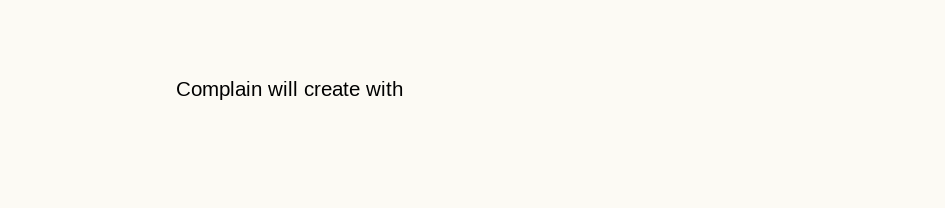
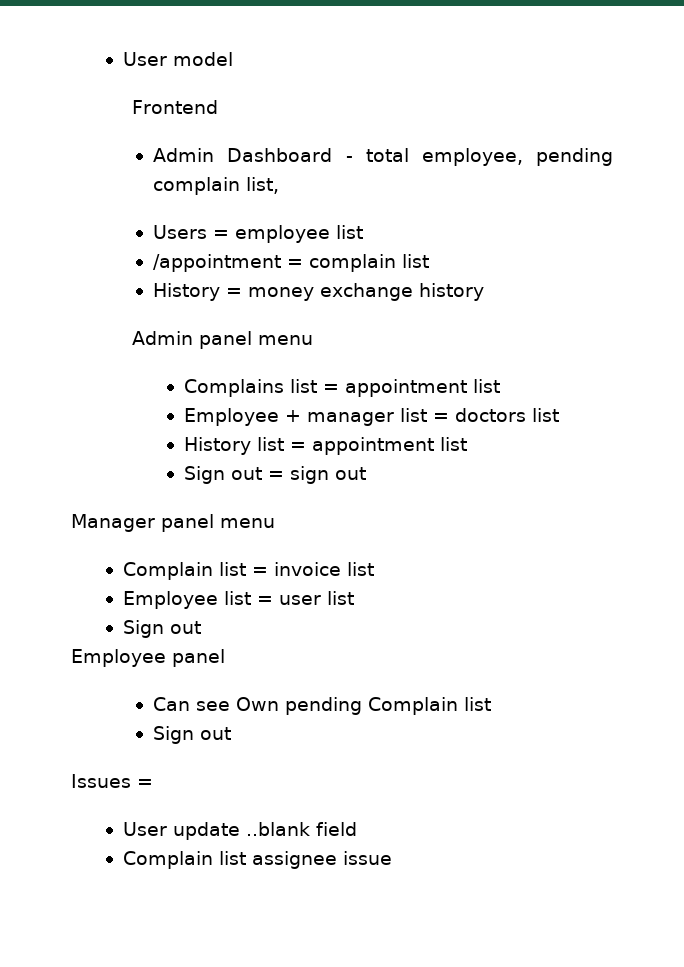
- Complain will create with
+ User model
+ Frontend
+ Admin Dashboard - total employee, pending complain list,
+ Users = employee list
+ /appointment = complain list
+ History = money exchange history
+ Admin panel menu
+ Complains list = appointment list
+ Employee + manager list = doctors list
+ History list = appointment list
+ Sign out = sign out
+ Manager panel menu
+ Complain list = invoice list
+ Employee list = user list
+ Sign out
+ Employee panel
+ Can see Own pending Complain list
+ Sign out
+ Issues =
+ User update ..blank field
+ Complain list assignee issue

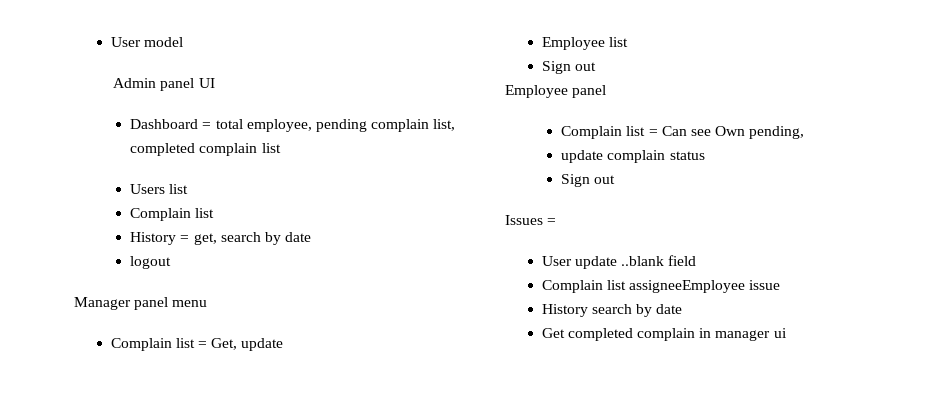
- Frontend
- Admin Dashboard - total employee, pending complain list,
+ Admin panel UI
+ Dashboard = total employee, pending complain list, completed complain list
- Users = employee list
- /appointment = complain list
+ Users list
+ Complain list
- History = money exchange history
- Admin panel menu
- Complains list = appointment list
- Employee + manager list = doctors list
- History list = appointment list
- Sign out = sign out
+ History = get, search by date
+ logout
- Complain list = invoice list
+ Complain list = Get, update
- Employee list = user list
+ Employee list
- Can see Own pending Complain list
+ Complain list = Can see Own pending,
+ update complain status
- Complain list assignee issue
+ Complain list assigneeEmployee issue
+ History search by date
+ Get completed complain in manager ui

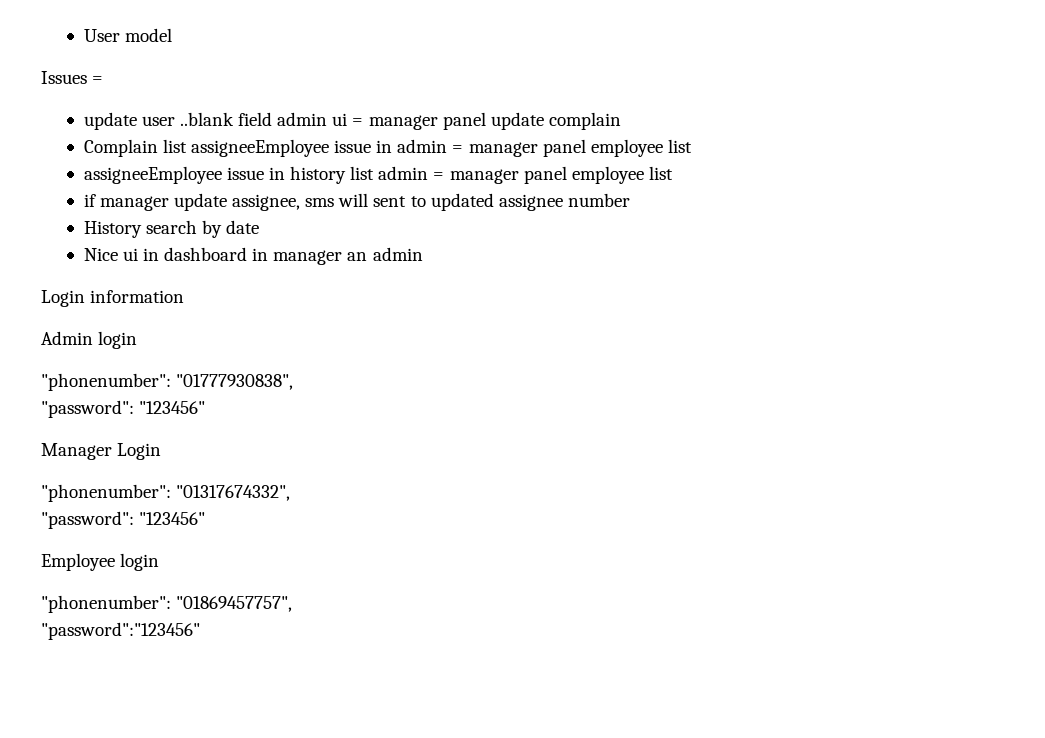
- Admin panel UI
- Dashboard = total employee, pending complain list, completed complain list
- Users list
- Complain list
- History = get, search by date
- logout
- Manager panel menu
- Complain list = Get, update
- Employee list
- Sign out
- Employee panel
- Complain list = Can see Own pending,
- update complain status
- Sign out
- User update ..blank field
- Complain list assigneeEmployee issue
+ update user ..blank field admin ui = manager panel update complain
+ Complain list assigneeEmployee issue in admin = manager panel employee list
+ assigneeEmployee issue in history list admin = manager panel employee list
+ if manager update assignee, sms will sent to updated assignee number
  History search by date
- Get completed complain in manager ui
+ Nice ui in dashboard in manager an admin
+ Login information
+ Admin login
+ "phonenumber": "01777930838",
+ "password": "123456"
+ Manager Login
+ "phonenumber": "01317674332",
+ "password": "123456"
+ Employee login
+ "phonenumber": "01869457757",
+ "password":"123456"

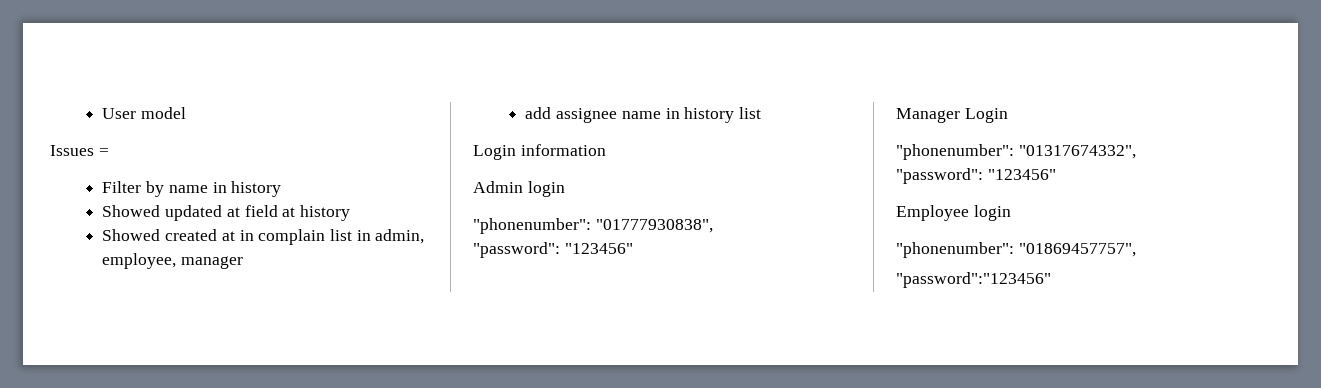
- update user ..blank field admin ui = manager panel update complain
- Complain list assigneeEmployee issue in admin = manager panel employee list
- assigneeEmployee issue in history list admin = manager panel employee list
- if manager update assignee, sms will sent to updated assignee number
- History search by date
- Nice ui in dashboard in manager an admin
+ Filter by name in history
+ Showed updated at field at history
+ Showed created at in complain list in admin, employee, manager
+ add assignee name in history list

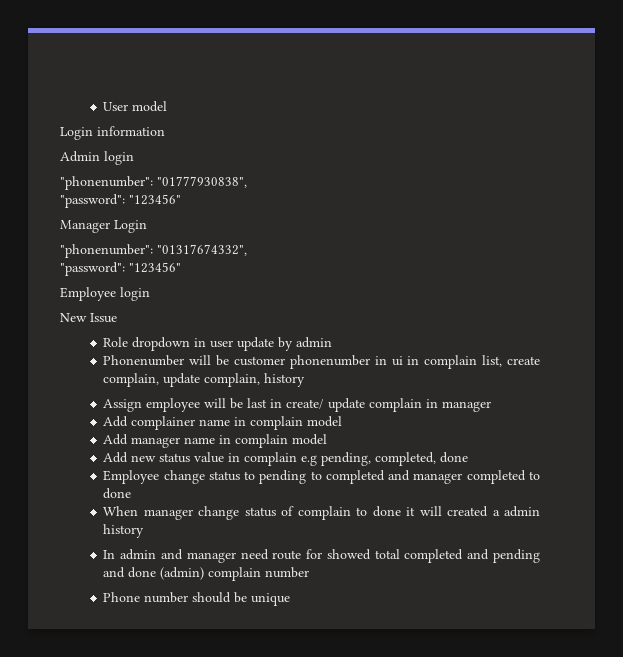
- Issues =
- Filter by name in history
- Showed updated at field at history
- Showed created at in complain list in admin, employee, manager
- add assignee name in history list
- "phonenumber": "01869457757",
- "password":"123456"
+ New Issue
+ Role dropdown in user update by admin
+ Phonenumber will be customer phonenumber in ui in complain list, create complain, update complain, history
+ Assign employee will be last in create/ update complain in manager
+ Add complainer name in complain model
+ Add manager name in complain model
+ Add new status value in complain e.g pending, completed, done
+ Employee change status to pending to completed and manager completed to done
+ When manager change status of complain to done it will created a admin history
+ In admin and manager need route for showed total completed and pending and done (admin) complain number
+ Phone number should be unique

